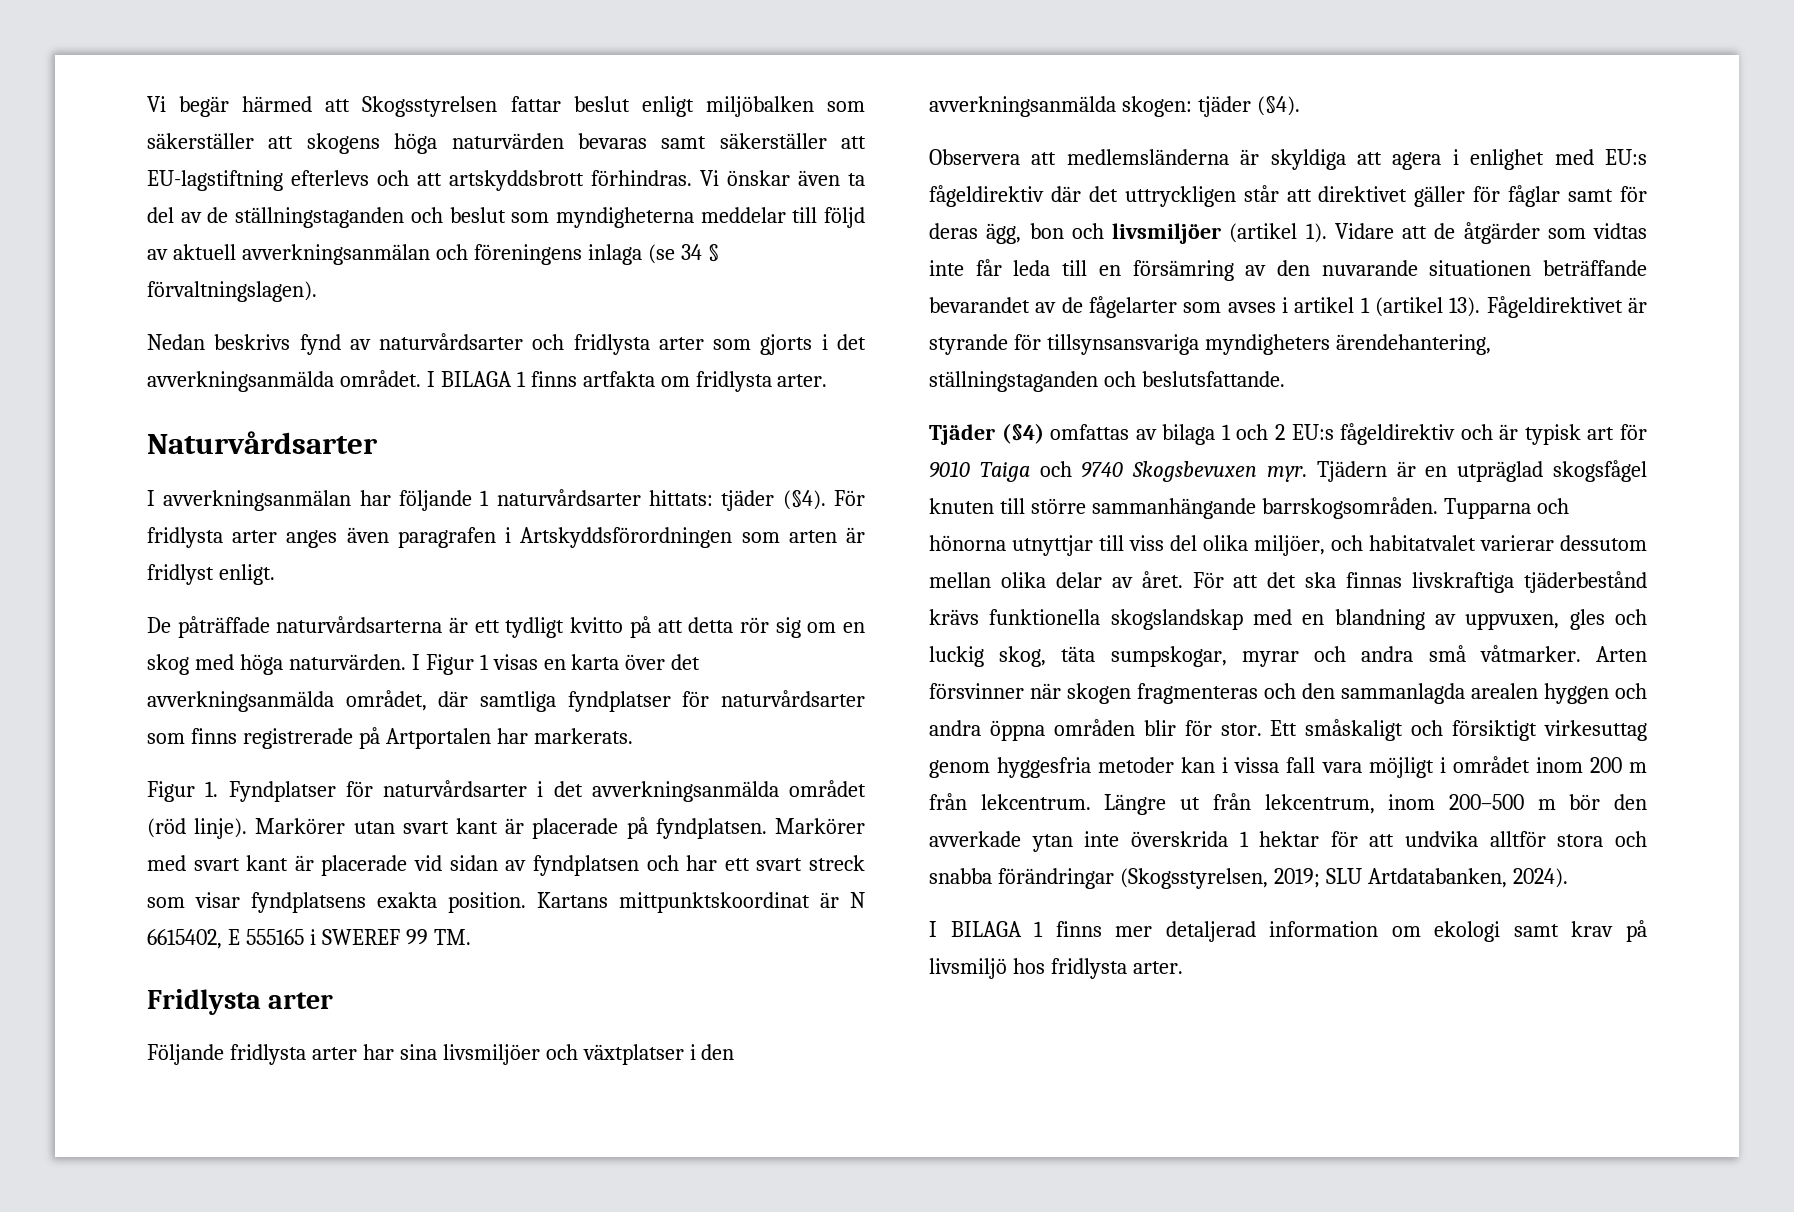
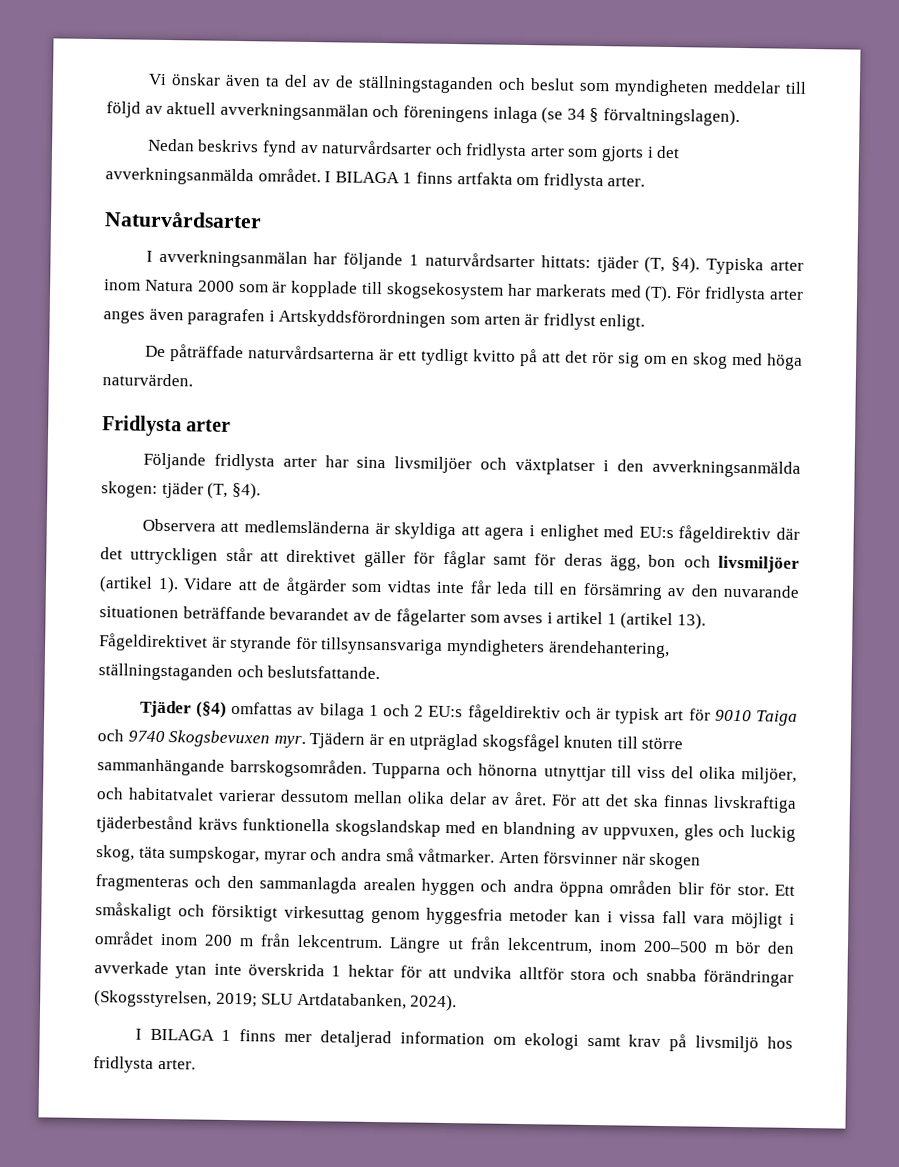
- Vi begär härmed att Skogsstyrelsen fattar beslut enligt miljöbalken som säkerställer att skogens höga naturvärden bevaras samt säkerställer att EU-lagstiftning efterlevs och att artskyddsbrott förhindras. Vi önskar även ta del av de ställningstaganden och beslut som myndigheterna meddelar till följd av aktuell avverkningsanmälan och föreningens inlaga (se 34 § förvaltningslagen).
+ Vi önskar även ta del av de ställningstaganden och beslut som myndigheten meddelar till följd av aktuell avverkningsanmälan och föreningens inlaga (se 34 § förvaltningslagen).
- I avverkningsanmälan har följande 1 naturvårdsarter hittats: tjäder (§4). För fridlysta arter anges även paragrafen i Artskyddsförordningen som arten är fridlyst enligt.
+ I avverkningsanmälan har följande 1 naturvårdsarter hittats: tjäder (T, §4). Typiska arter inom Natura 2000 som är kopplade till skogsekosystem har markerats med (T). För fridlysta arter anges även paragrafen i Artskyddsförordningen som arten är fridlyst enligt.
- De påträffade naturvårdsarterna är ett tydligt kvitto på att detta rör sig om en skog med höga naturvärden. I Figur 1 visas en karta över det avverkningsanmälda området, där samtliga fyndplatser för naturvårdsarter som finns registrerade på Artportalen har markerats.
- Figur 1. Fyndplatser för naturvårdsarter i det avverkningsanmälda området (röd linje). Markörer utan svart kant är placerade på fyndplatsen. Markörer med svart kant är placerade vid sidan av fyndplatsen och har ett svart streck som visar fyndplatsens exakta position. Kartans mittpunktskoordinat är N 6615402, E 555165 i SWEREF 99 TM.
+ De påträffade naturvårdsarterna är ett tydligt kvitto på att det rör sig om en skog med höga naturvärden.
- Följande fridlysta arter har sina livsmiljöer och växtplatser i den avverkningsanmälda skogen: tjäder (§4).
+ Följande fridlysta arter har sina livsmiljöer och växtplatser i den avverkningsanmälda skogen: tjäder (T, §4).

